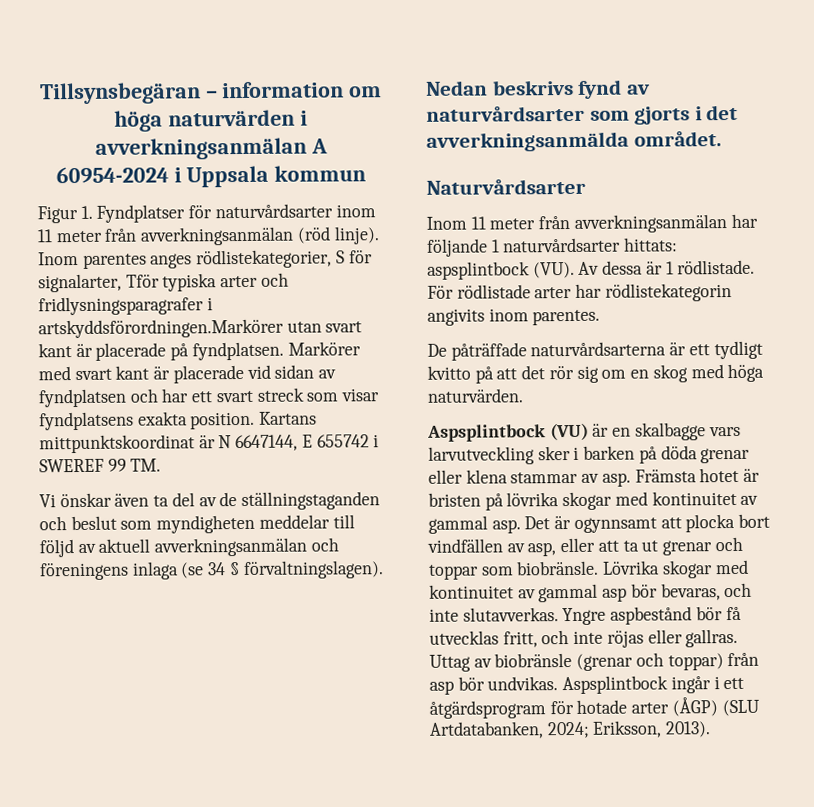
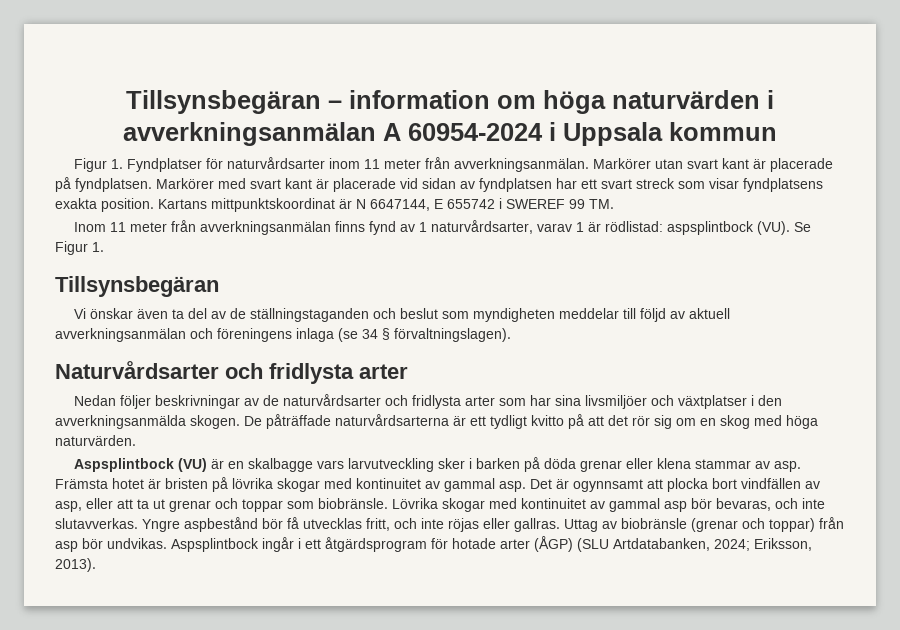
- Figur 1. Fyndplatser för naturvårdsarter inom 11 meter från avverkningsanmälan (röd linje). Inom parentes anges rödlistekategorier, S för signalarter, Tför typiska arter och fridlysningsparagrafer i artskyddsförordningen.Markörer utan svart kant är placerade på fyndplatsen.
+ Figur 1. Fyndplatser för naturvårdsarter inom 11 meter från avverkningsanmälan. Markörer utan svart kant är placerade på fyndplatsen.
- Markörer med svart kant är placerade vid sidan av fyndplatsen och har ett svart streck som visar fyndplatsens exakta position.
+ Markörer med svart kant är placerade vid sidan av fyndplatsen har ett svart streck som visar fyndplatsens exakta position.
+ Inom 11 meter från avverkningsanmälan finns fynd av 1 naturvårdsarter, varav 1 är rödlistad: aspsplintbock (VU). Se Figur 1.
+ Tillsynsbegäran
- Nedan beskrivs fynd av naturvårdsarter som gjorts i det avverkningsanmälda området.
- Naturvårdsarter
- Inom 11 meter från avverkningsanmälan har följande 1 naturvårdsarter hittats: aspsplintbock (VU). Av dessa är 1 rödlistade. För rödlistade arter har rödlistekategorin angivits inom parentes.
- De påträffade naturvårdsarterna är ett tydligt kvitto på att det rör sig om en skog med höga naturvärden.
+ Naturvårdsarter och fridlysta arter
+ Nedan följer beskrivningar av de naturvårdsarter och fridlysta arter som har sina livsmiljöer och växtplatser i den avverkningsanmälda skogen. De påträffade naturvårdsarterna är ett tydligt kvitto på att det rör sig om en skog med höga naturvärden.

